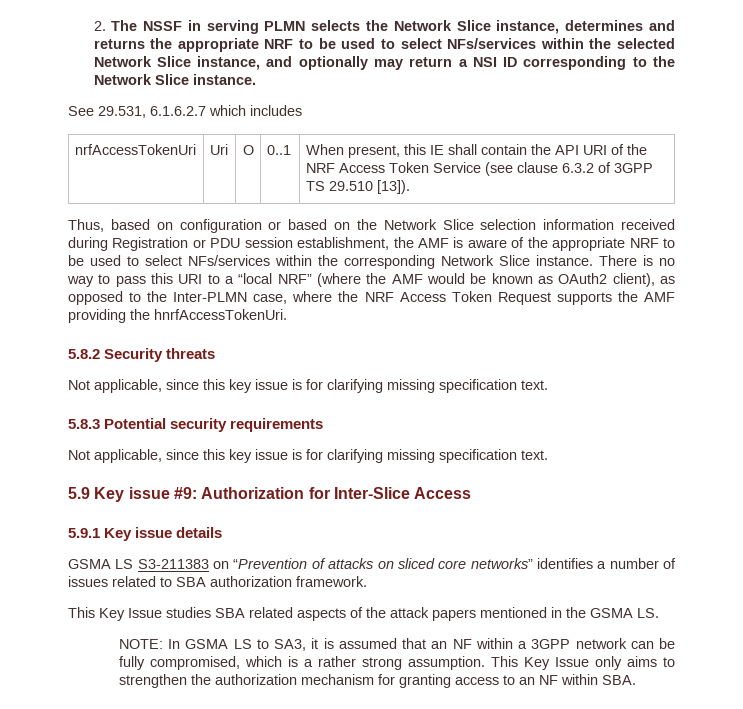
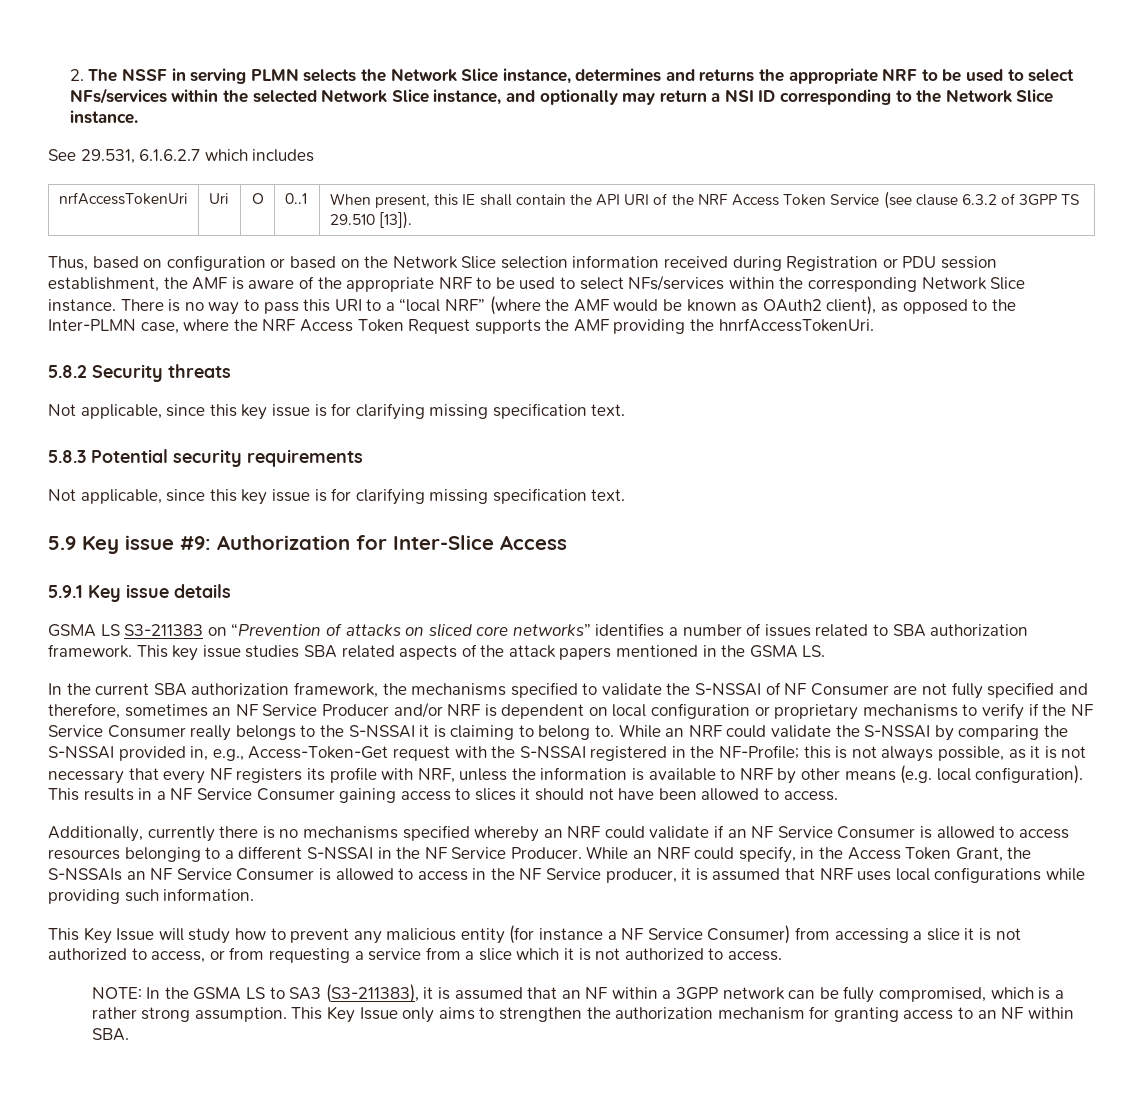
- GSMA LS S3-211383 on “Prevention of attacks on sliced core networks” identifies a number of issues related to SBA authorization framework.
- This Key Issue studies SBA related aspects of the attack papers mentioned in the GSMA LS.
+ GSMA LS S3-211383 on “Prevention of attacks on sliced core networks” identifies a number of issues related to SBA authorization framework. This key issue studies SBA related aspects of the attack papers mentioned in the GSMA LS.
+ In the current SBA authorization framework, the mechanisms specified to validate the S-NSSAI of NF Consumer are not fully specified and therefore, sometimes an NF Service Producer and/or NRF is dependent on local configuration or proprietary mechanisms to verify if the NF Service Consumer really belongs to the S-NSSAI it is claiming to belong to. While an NRF could validate the S-NSSAI by comparing the S-NSSAI provided in, e.g., Access-Token-Get request with the S-NSSAI registered in the NF-Profile; this is not always possible, as it is not necessary that every NF registers its profile with NRF, unless the information is available to NRF by other means (e.g. local configuration). This results in a NF Service Consumer gaining access to slices it should not have been allowed to access.
+ Additionally, currently there is no mechanisms specified whereby an NRF could validate if an NF Service Consumer is allowed to access resources belonging to a different S-NSSAI in the NF Service Producer. While an NRF could specify, in the Access Token Grant, the S-NSSAIs an NF Service Consumer is allowed to access in the NF Service producer, it is assumed that NRF uses local configurations while providing such information.
+ This Key Issue will study how to prevent any malicious entity (for instance a NF Service Consumer) from accessing a slice it is not authorized to access, or from requesting a service from a slice which it is not authorized to access.
- NOTE: In GSMA LS to SA3, it is assumed that an NF within a 3GPP network can be fully compromised, which is a rather strong assumption.
+ NOTE: In the GSMA LS to SA3 (S3-211383), it is assumed that an NF within a 3GPP network can be fully compromised, which is a rather strong assumption.

